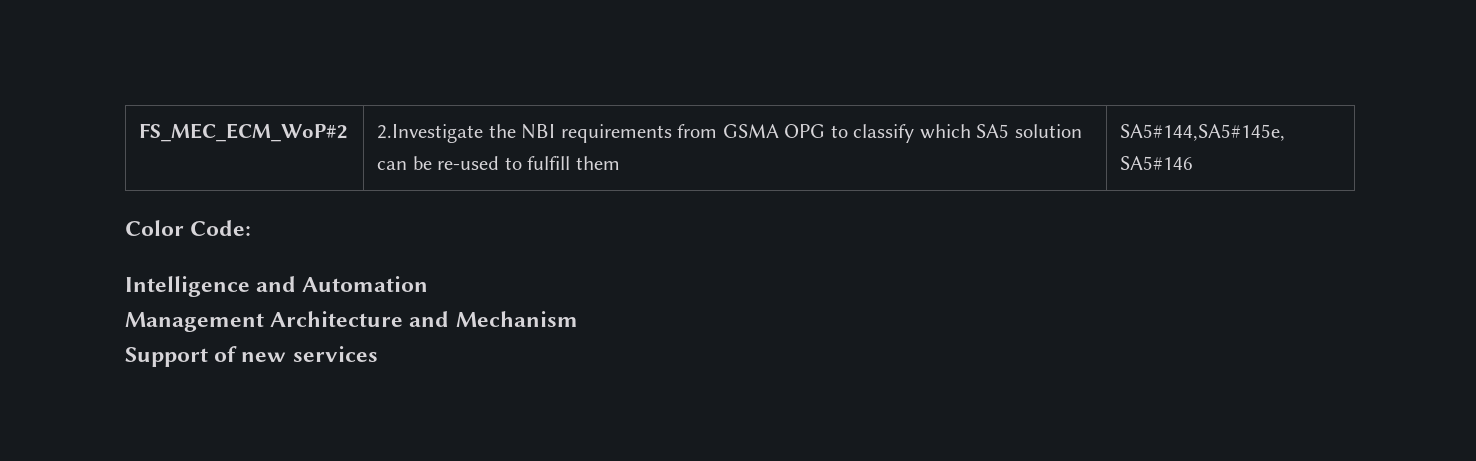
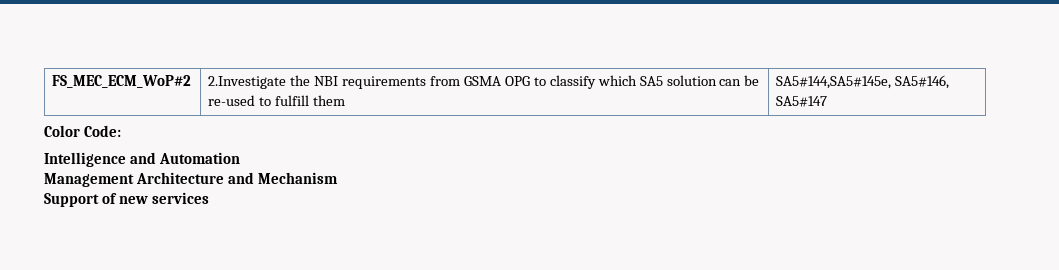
- FS_MEC_ECM_WoP#2 | 2.Investigate the NBI requirements from GSMA OPG to classify which SA5 solution can be re-used to fulfill them | SA5#144,SA5#145e, SA5#146
+ FS_MEC_ECM_WoP#2 | 2.Investigate the NBI requirements from GSMA OPG to classify which SA5 solution can be re-used to fulfill them | SA5#144,SA5#145e, SA5#146, SA5#147

